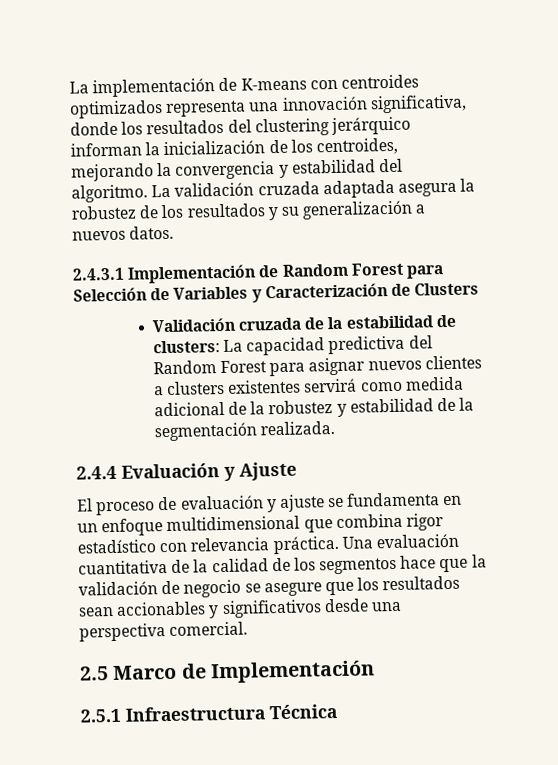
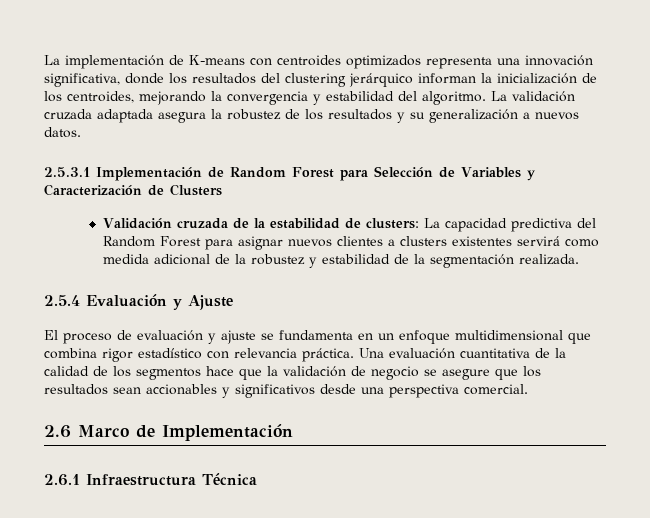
- 2.4.3.1 Implementación de Random Forest para Selección de Variables y Caracterización de Clusters
+ 2.5.3.1 Implementación de Random Forest para Selección de Variables y Caracterización de Clusters
- 2.4.4 Evaluación y Ajuste
+ 2.5.4 Evaluación y Ajuste
- 2.5 Marco de Implementación
+ 2.6 Marco de Implementación
- 2.5.1 Infraestructura Técnica
+ 2.6.1 Infraestructura Técnica

